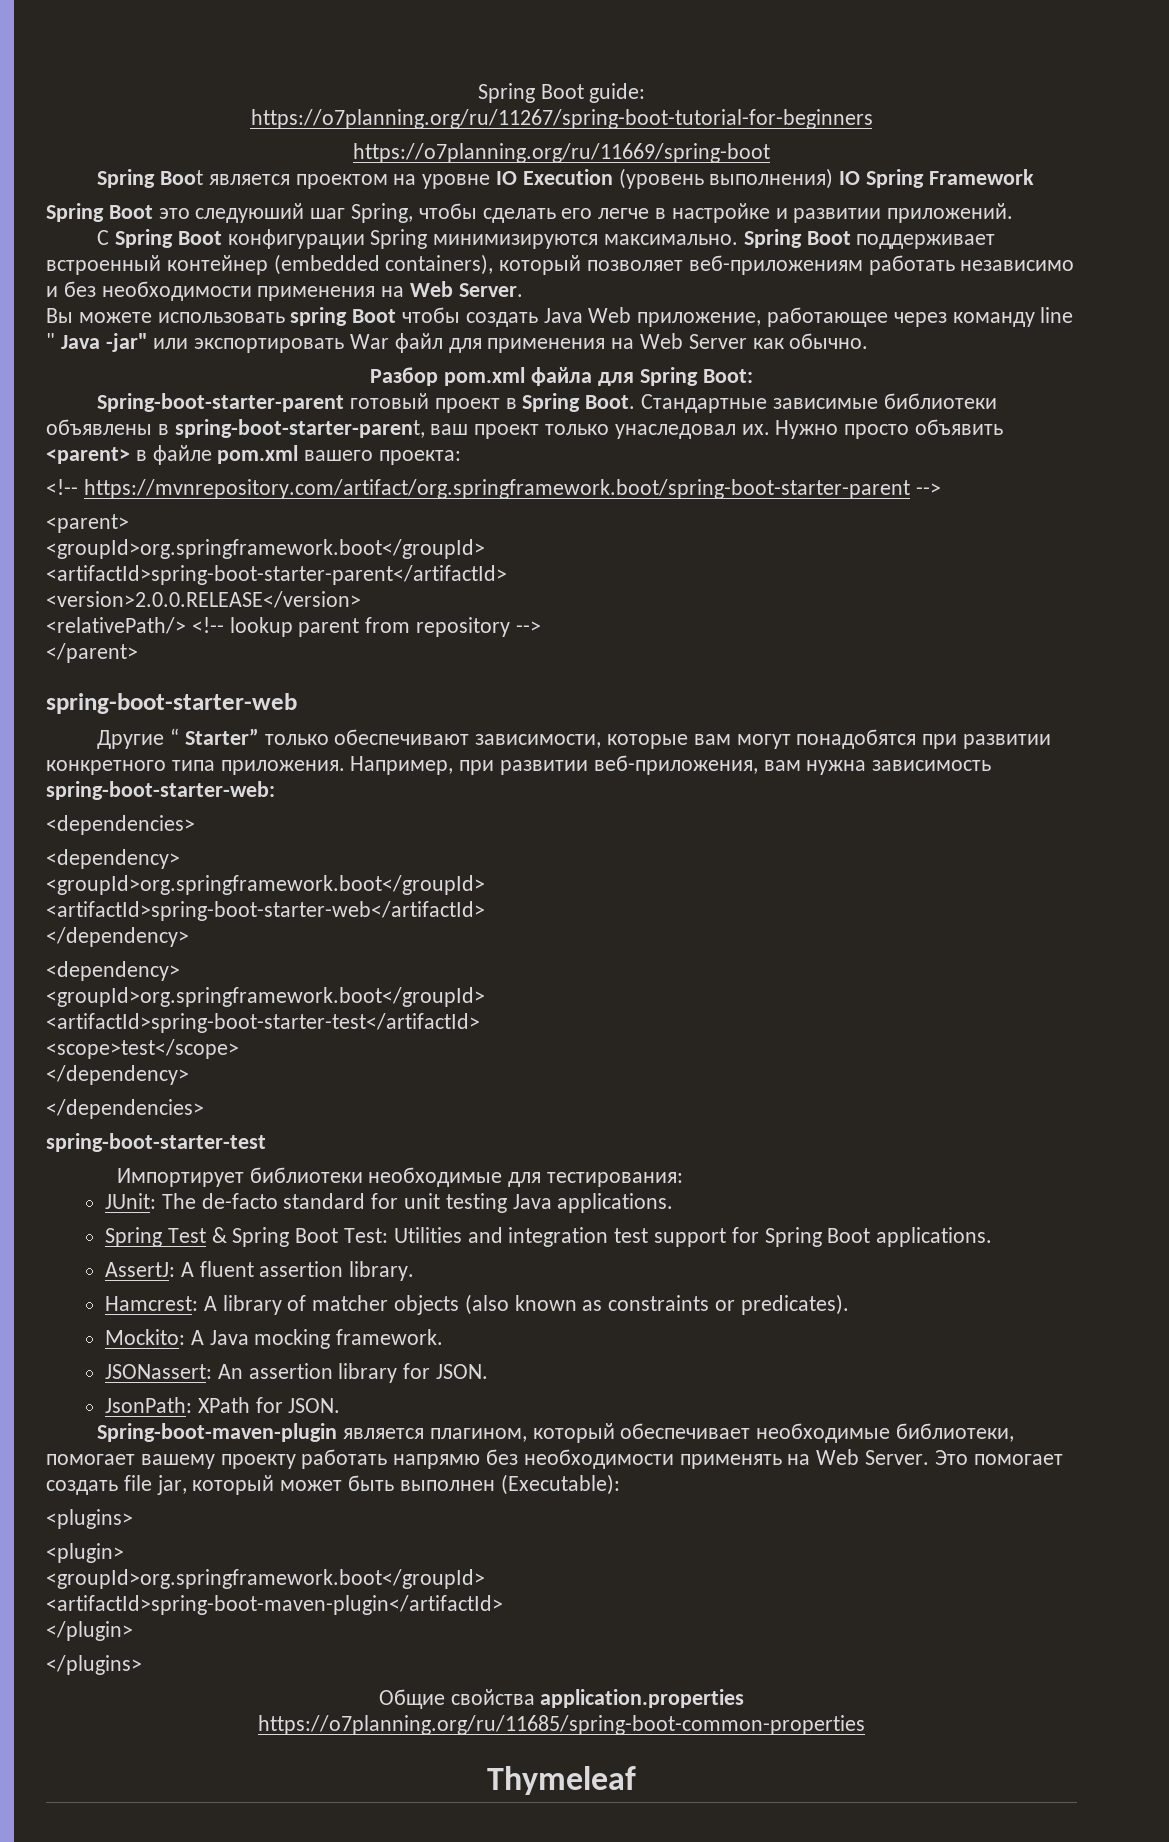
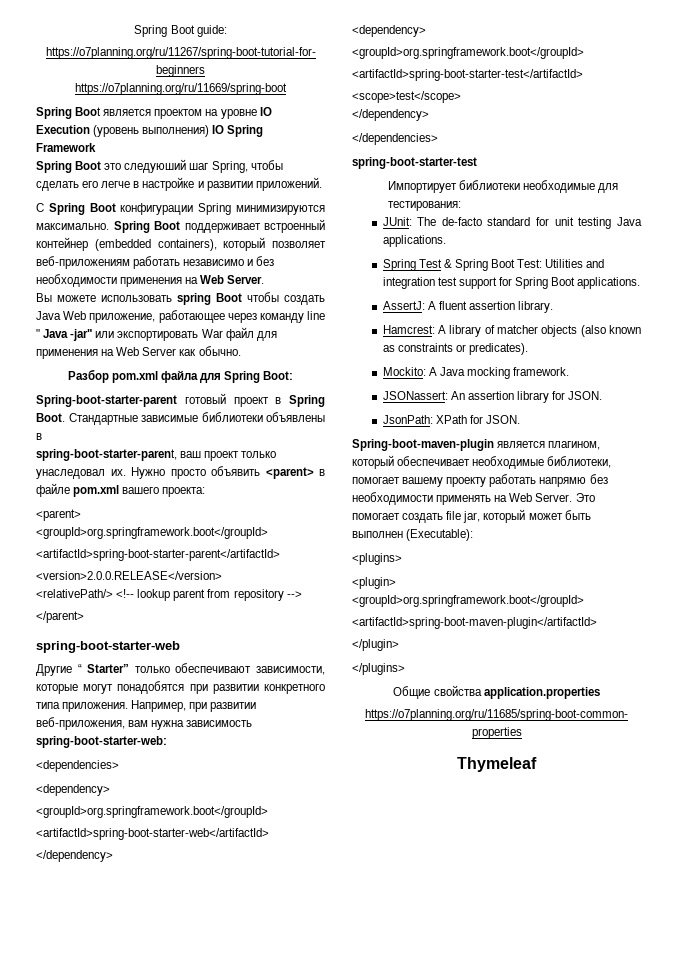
- Стандартные зависимые библиотеки объявлены в spring-boot-starter-parent, ваш проект только унаследовал их.
+ Стандартные зависимые библиотеки объявлены в
+ spring-boot-starter-parent, ваш проект только унаследовал их.
- <!-- https://mvnrepository.com/artifact/org.springframework.boot/spring-boot-starter-parent -->
- Другие “ Starter” только обеспечивают зависимости, которые вам могут понадобятся при развитии конкретного типа приложения.
+ Другие “ Starter” только обеспечивают зависимости, которые могут понадобятся при развитии конкретного типа приложения.

